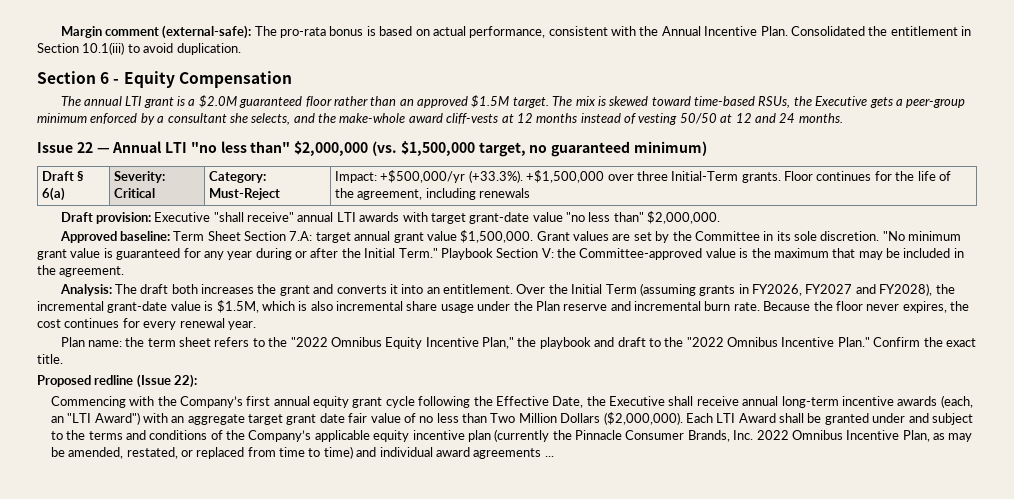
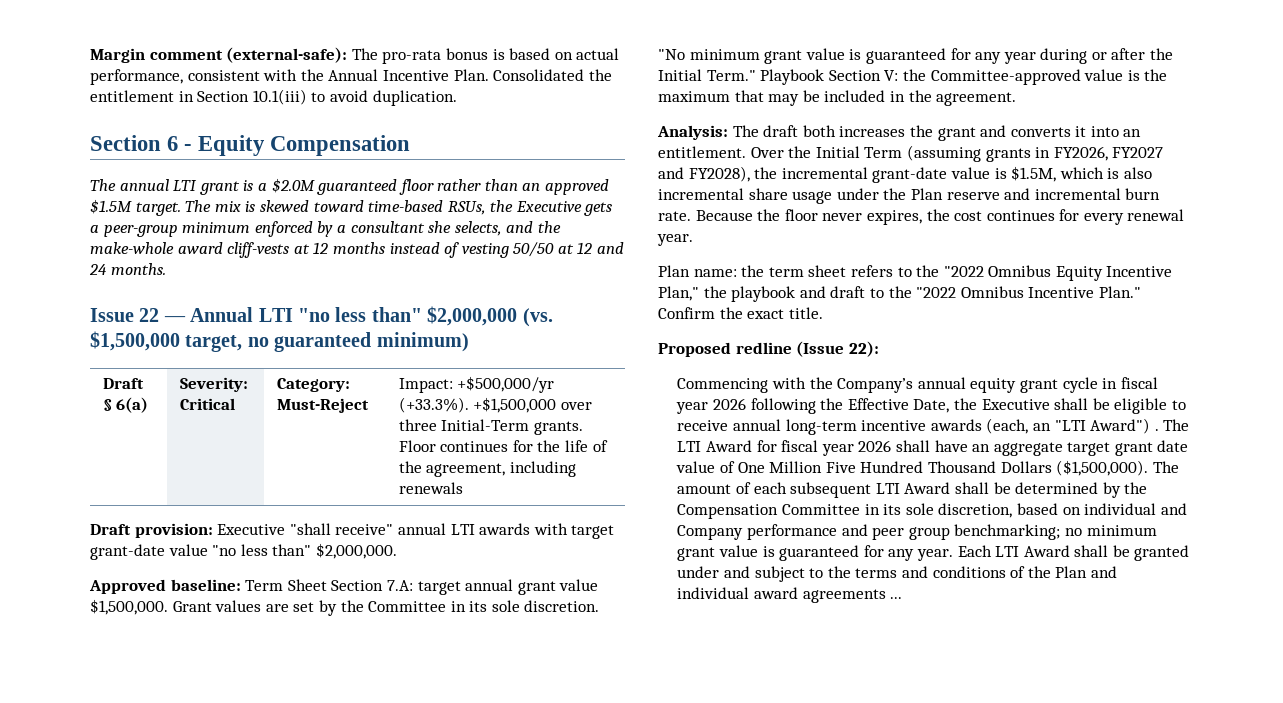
- Commencing with the Company’s first annual equity grant cycle following the Effective Date, the Executive shall receive annual long-term incentive awards (each, an "LTI Award") with an aggregate target grant date fair value of no less than Two Million Dollars ($2,000,000).
+ Commencing with the Company’s annual equity grant cycle in fiscal year 2026 following the Effective Date, the Executive shall be eligible to receive annual long-term incentive awards (each, an "LTI Award") . The LTI Award for fiscal year 2026 shall have an aggregate target grant date value of One Million Five Hundred Thousand Dollars ($1,500,000). The amount of each subsequent LTI Award shall be determined by the Compensation Committee in its sole discretion, based on individual and Company performance and peer group benchmarking; no minimum grant value is guaranteed for any year.
- Each LTI Award shall be granted under and subject to the terms and conditions of the Company’s applicable equity incentive plan (currently the Pinnacle Consumer Brands, Inc. 2022 Omnibus Incentive Plan, as may be amended, restated, or replaced from time to time) and individual award agreements ...
+ Each LTI Award shall be granted under and subject to the terms and conditions of the Plan and individual award agreements ...

